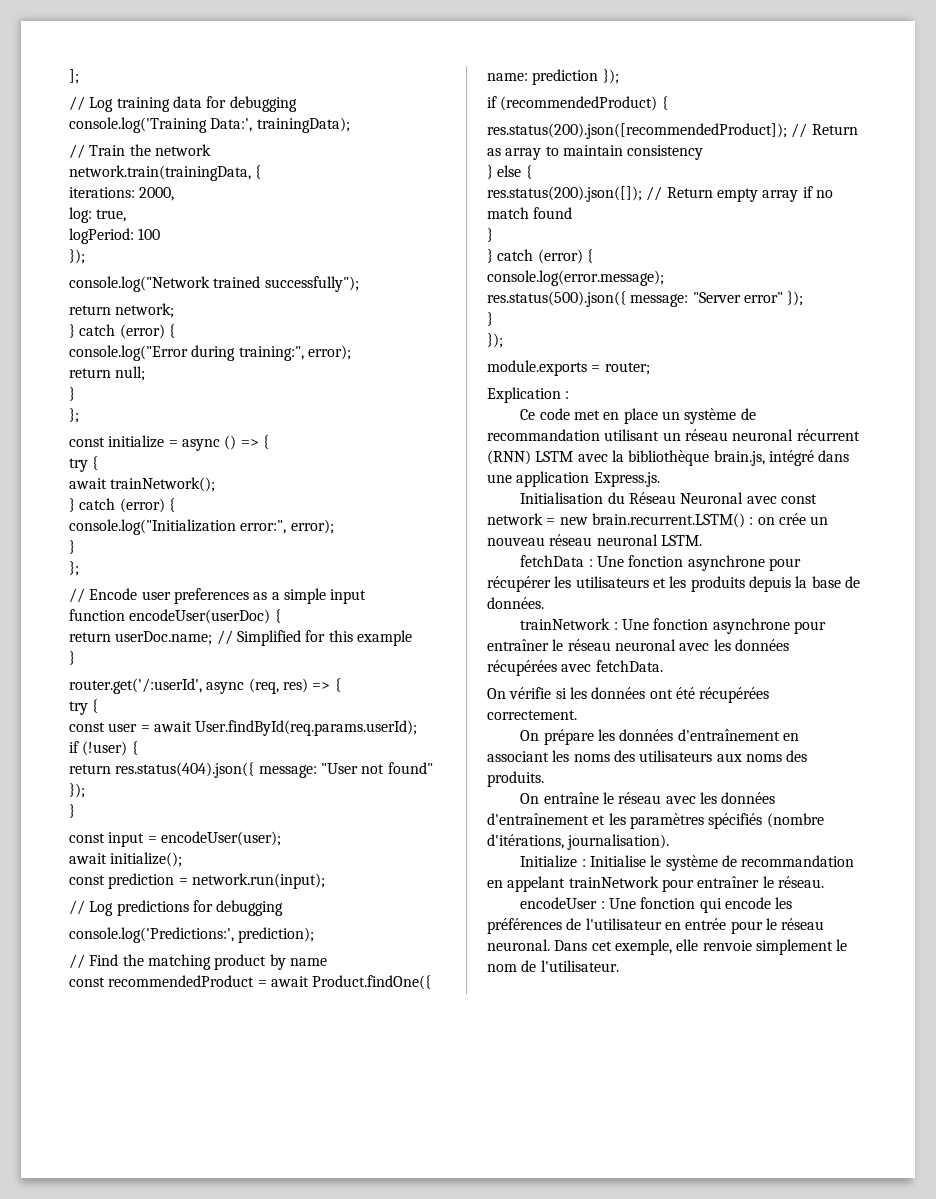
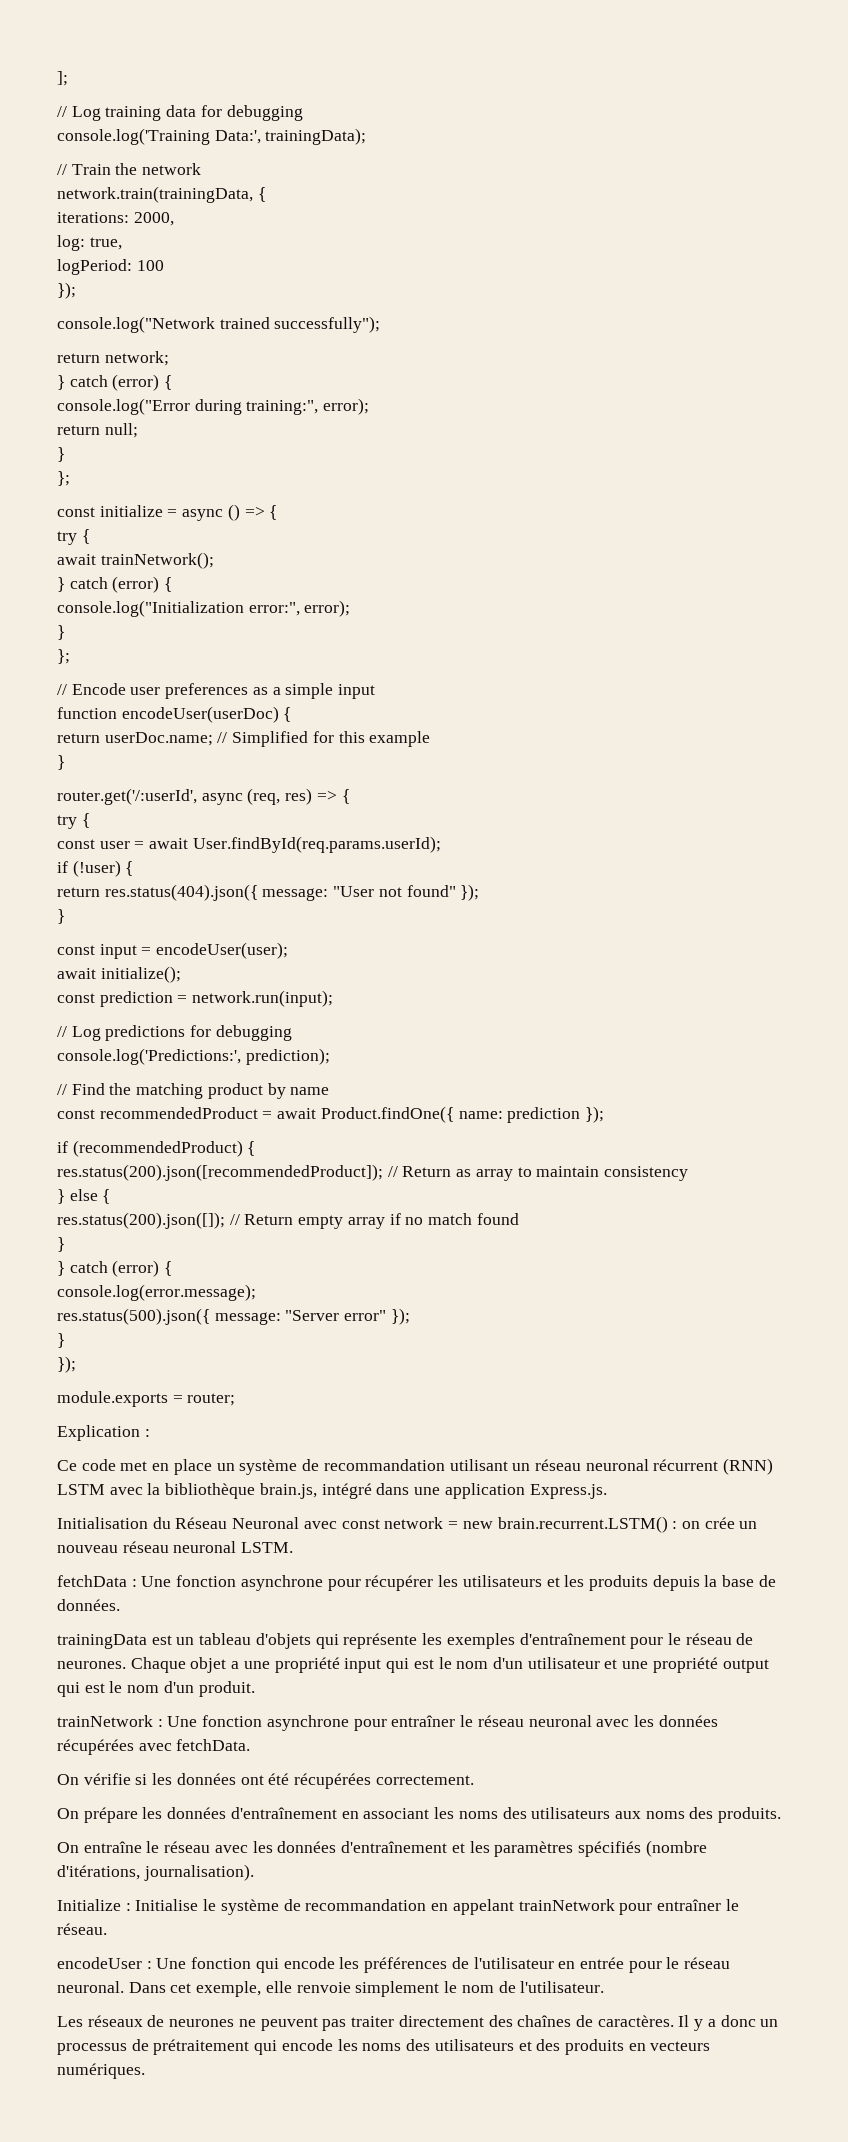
+ trainingData est un tableau d'objets qui représente les exemples d'entraînement pour le réseau de neurones. Chaque objet a une propriété input qui est le nom d'un utilisateur et une propriété output qui est le nom d'un produit.
+ Les réseaux de neurones ne peuvent pas traiter directement des chaînes de caractères. Il y a donc un processus de prétraitement qui encode les noms des utilisateurs et des produits en vecteurs numériques.

